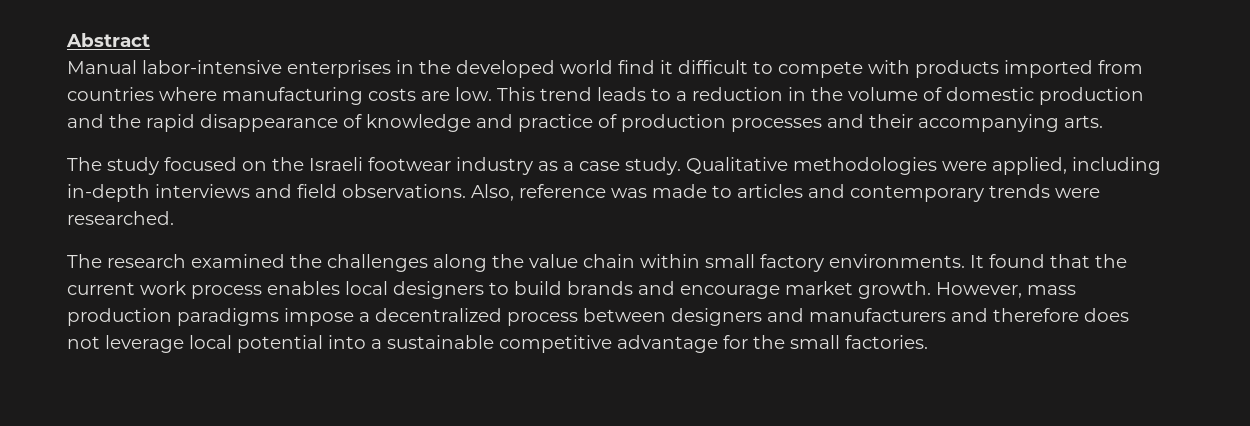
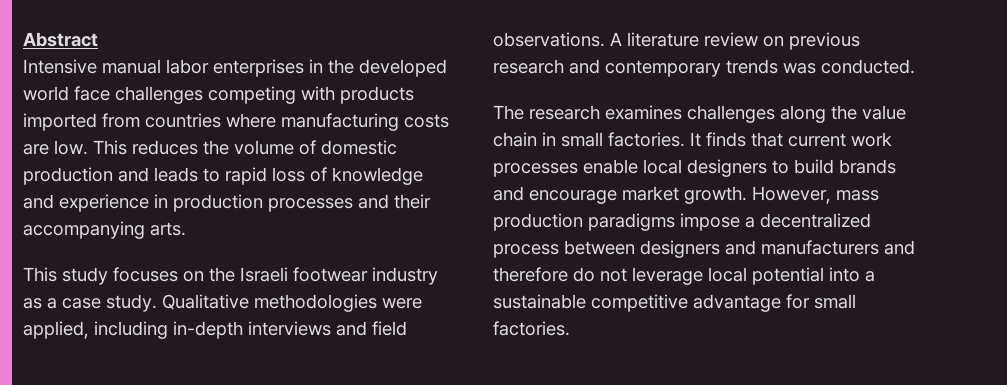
- Manual labor-intensive enterprises in the developed world find it difficult to compete with products imported from countries where manufacturing costs are low.
+ Intensive manual labor enterprises in the developed world face challenges competing with products imported from countries where manufacturing costs are low.
- This trend leads to a reduction in the volume of domestic production and the rapid disappearance of knowledge and practice of production processes and their accompanying arts.
+ This reduces the volume of domestic production and leads to rapid loss of knowledge and experience in production processes and their accompanying arts.
- The study focused on the Israeli footwear industry as a case study.
+ This study focuses on the Israeli footwear industry as a case study.
- Also, reference was made to articles and contemporary trends were researched.
+ A literature review on previous research and contemporary trends was conducted.
- The research examined the challenges along the value chain within small factory environments. It found that the current work process enables local designers to build brands and encourage market growth.
+ The research examines challenges along the value chain in small factories. It finds that current work processes enable local designers to build brands and encourage market growth.
- However, mass production paradigms impose a decentralized process between designers and manufacturers and therefore does not leverage local potential into a sustainable competitive advantage for the small factories.
+ However, mass production paradigms impose a decentralized process between designers and manufacturers and therefore do not leverage local potential into a sustainable competitive advantage for small factories.

